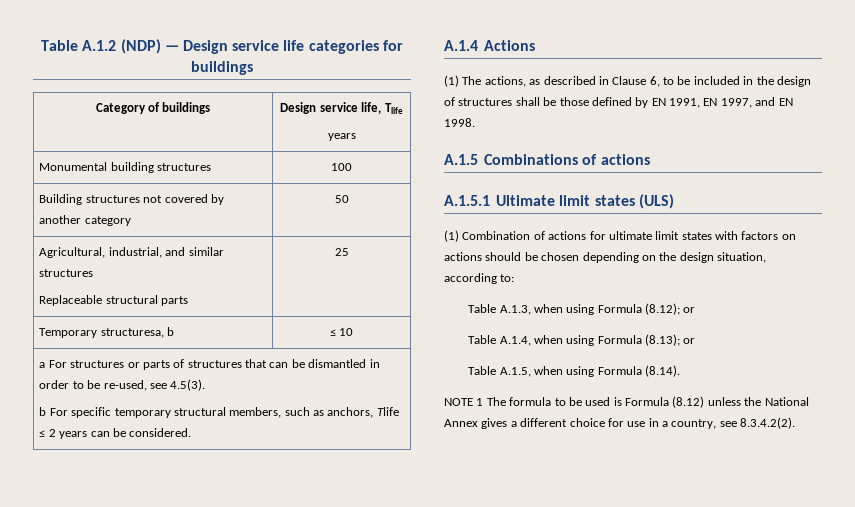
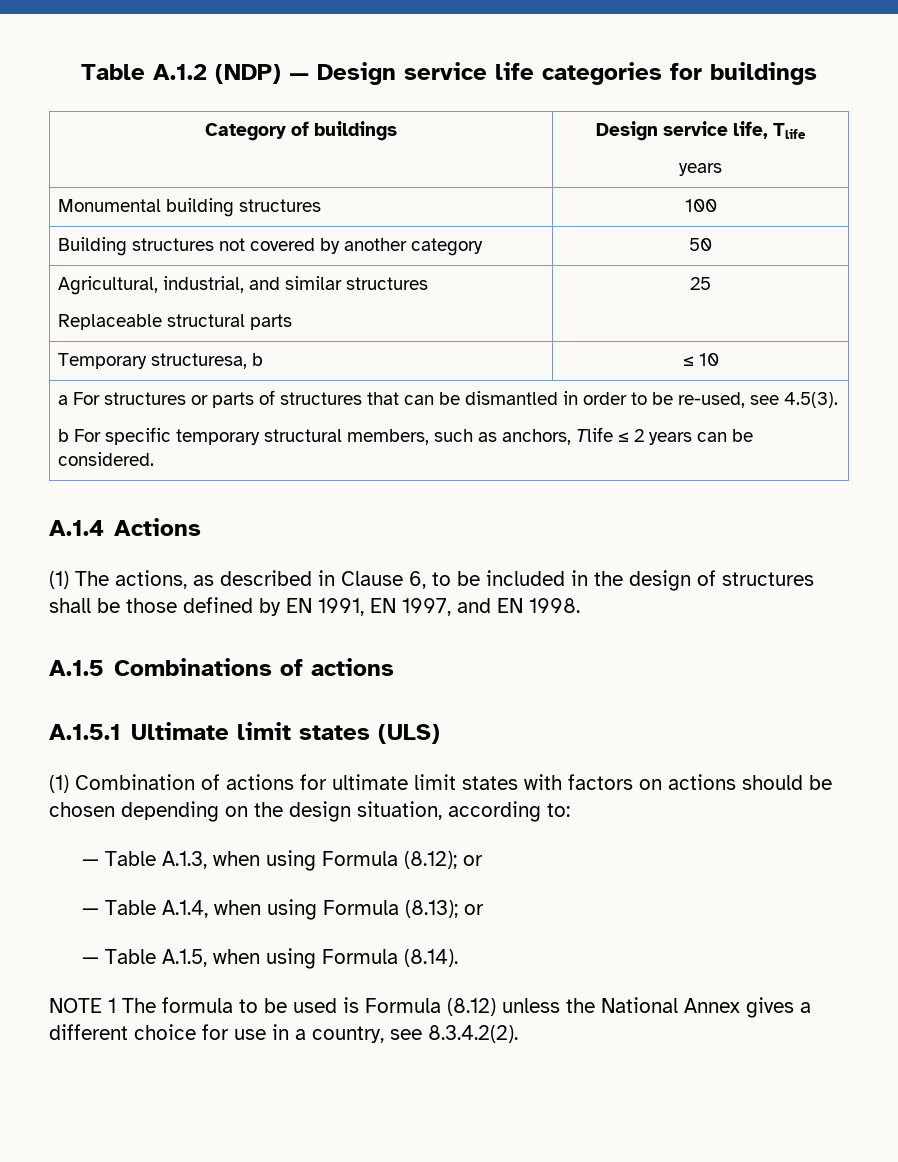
- Table A.1.3, when using Formula (8.12); or
+ — Table A.1.3, when using Formula (8.12); or
- Table A.1.4, when using Formula (8.13); or
+ — Table A.1.4, when using Formula (8.13); or
- Table A.1.5, when using Formula (8.14).
+ — Table A.1.5, when using Formula (8.14).

